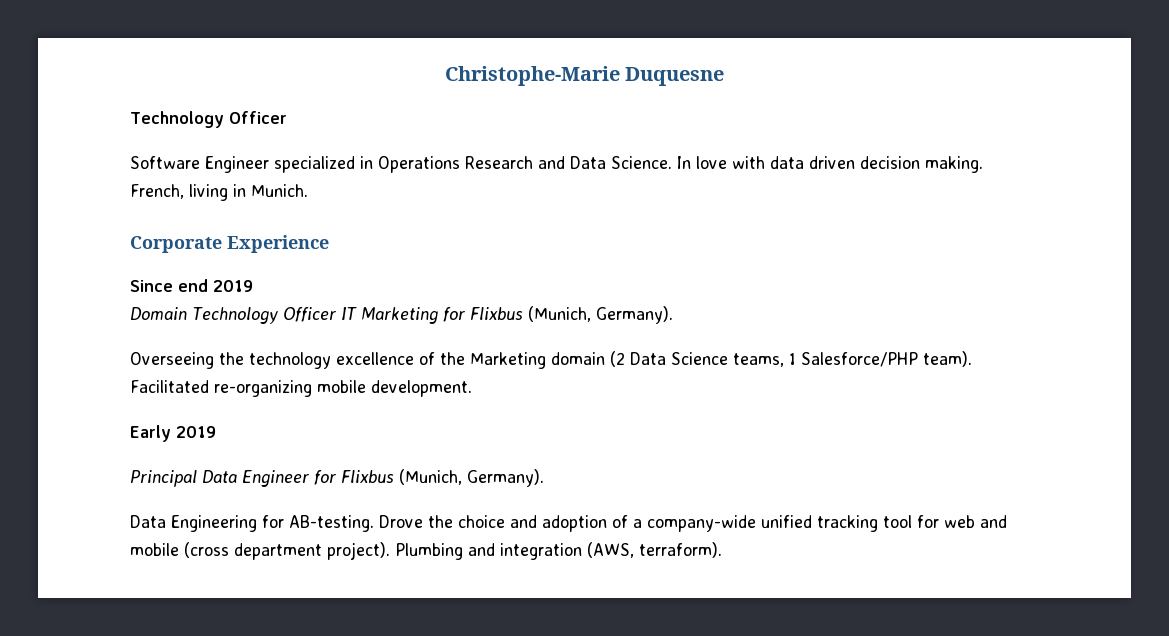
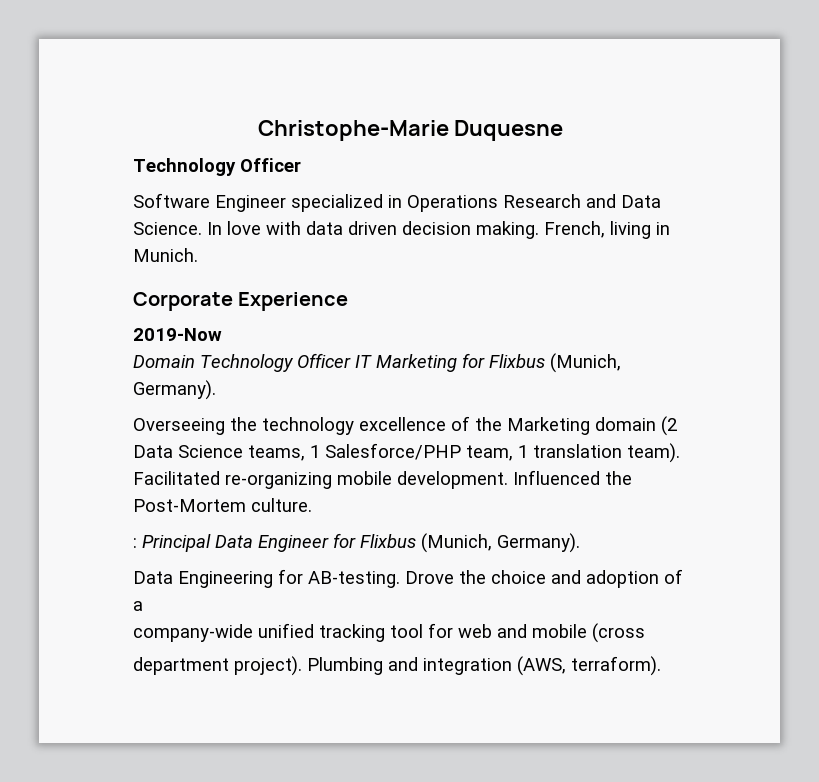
- Since end 2019
+ 2019-Now
- Overseeing the technology excellence of the Marketing domain (2 Data Science teams, 1 Salesforce/PHP team).
+ Overseeing the technology excellence of the Marketing domain (2 Data Science teams, 1 Salesforce/PHP team, 1 translation team).
- Facilitated re-organizing mobile development.
- Early 2019
- Principal Data Engineer for Flixbus (Munich, Germany).
+ Facilitated re-organizing mobile development. Influenced the Post-Mortem culture.
+ : Principal Data Engineer for Flixbus (Munich, Germany).
- Drove the choice and adoption of a company-wide unified tracking tool for web and mobile (cross department project).
+ Drove the choice and adoption of a
+ company-wide unified tracking tool for web and mobile (cross
+ department project).

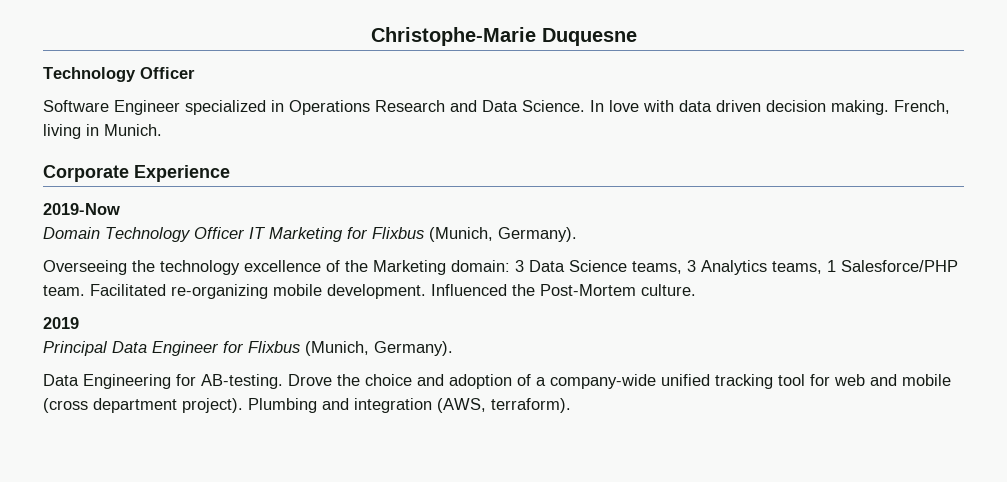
- Overseeing the technology excellence of the Marketing domain (2 Data Science teams, 1 Salesforce/PHP team, 1 translation team).
+ Overseeing the technology excellence of the Marketing domain: 3 Data Science teams, 3 Analytics teams, 1 Salesforce/PHP team.
- : Principal Data Engineer for Flixbus (Munich, Germany).
+ 2019
+ Principal Data Engineer for Flixbus (Munich, Germany).
- Drove the choice and adoption of a
- company-wide unified tracking tool for web and mobile (cross
- department project).
+ Drove the choice and adoption of a company-wide unified tracking tool for web and mobile (cross department project).

